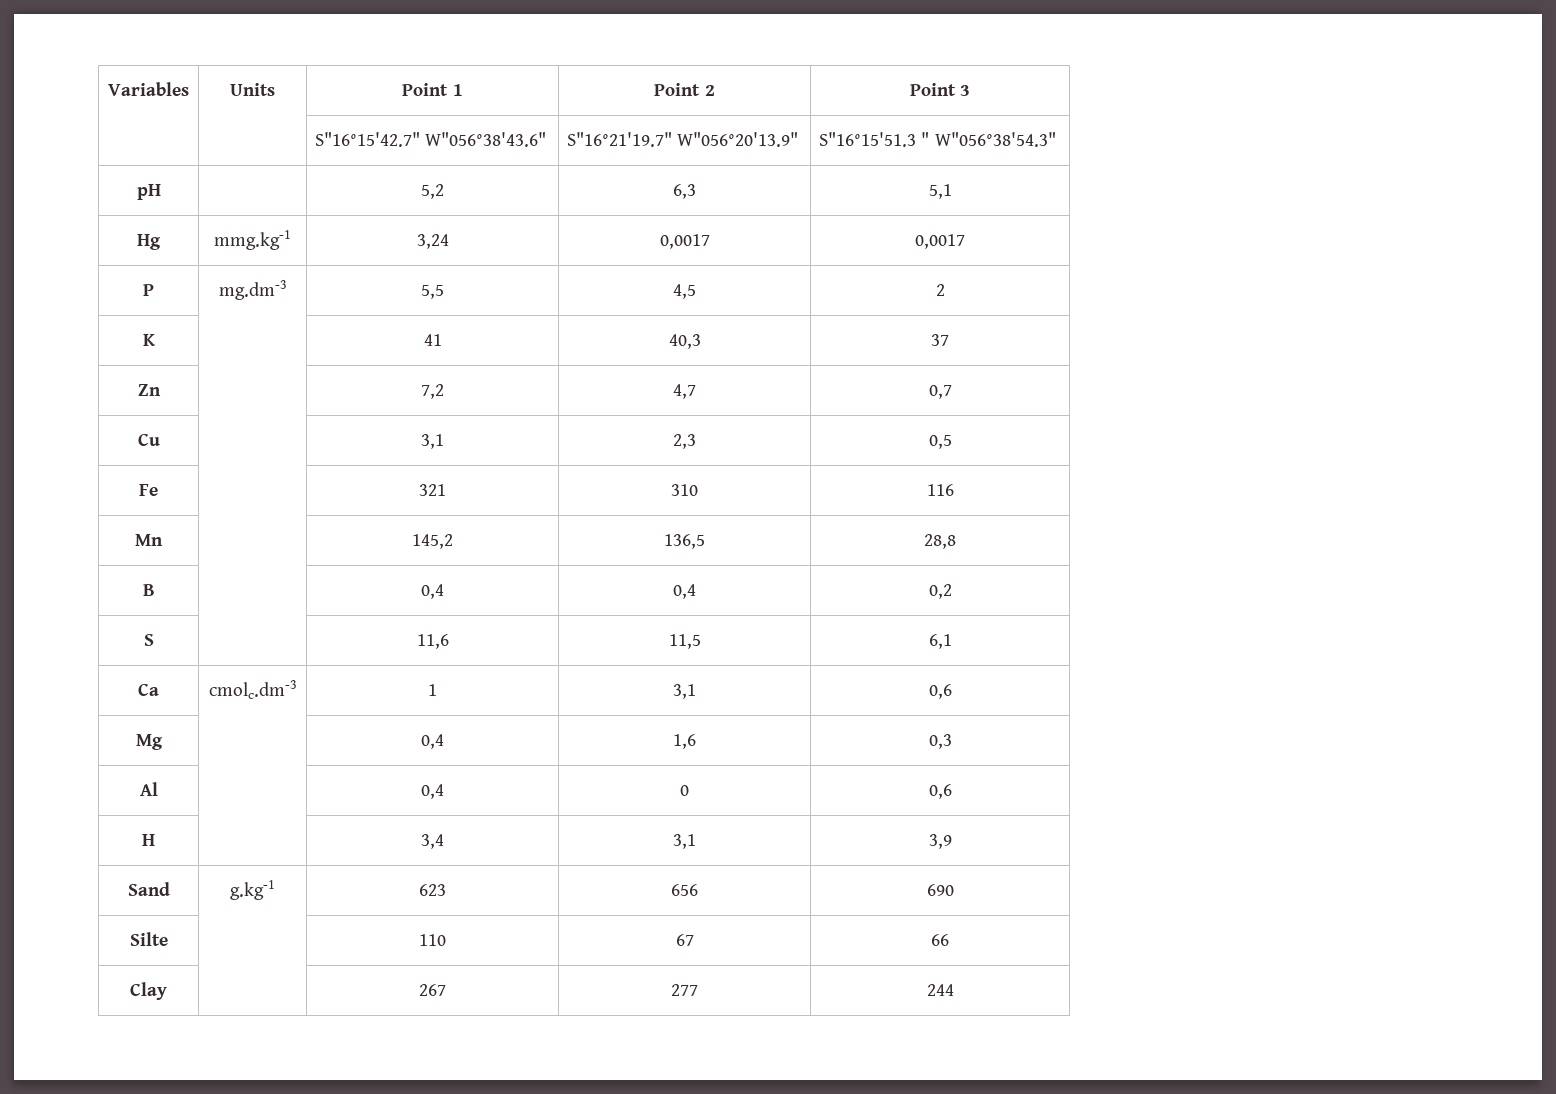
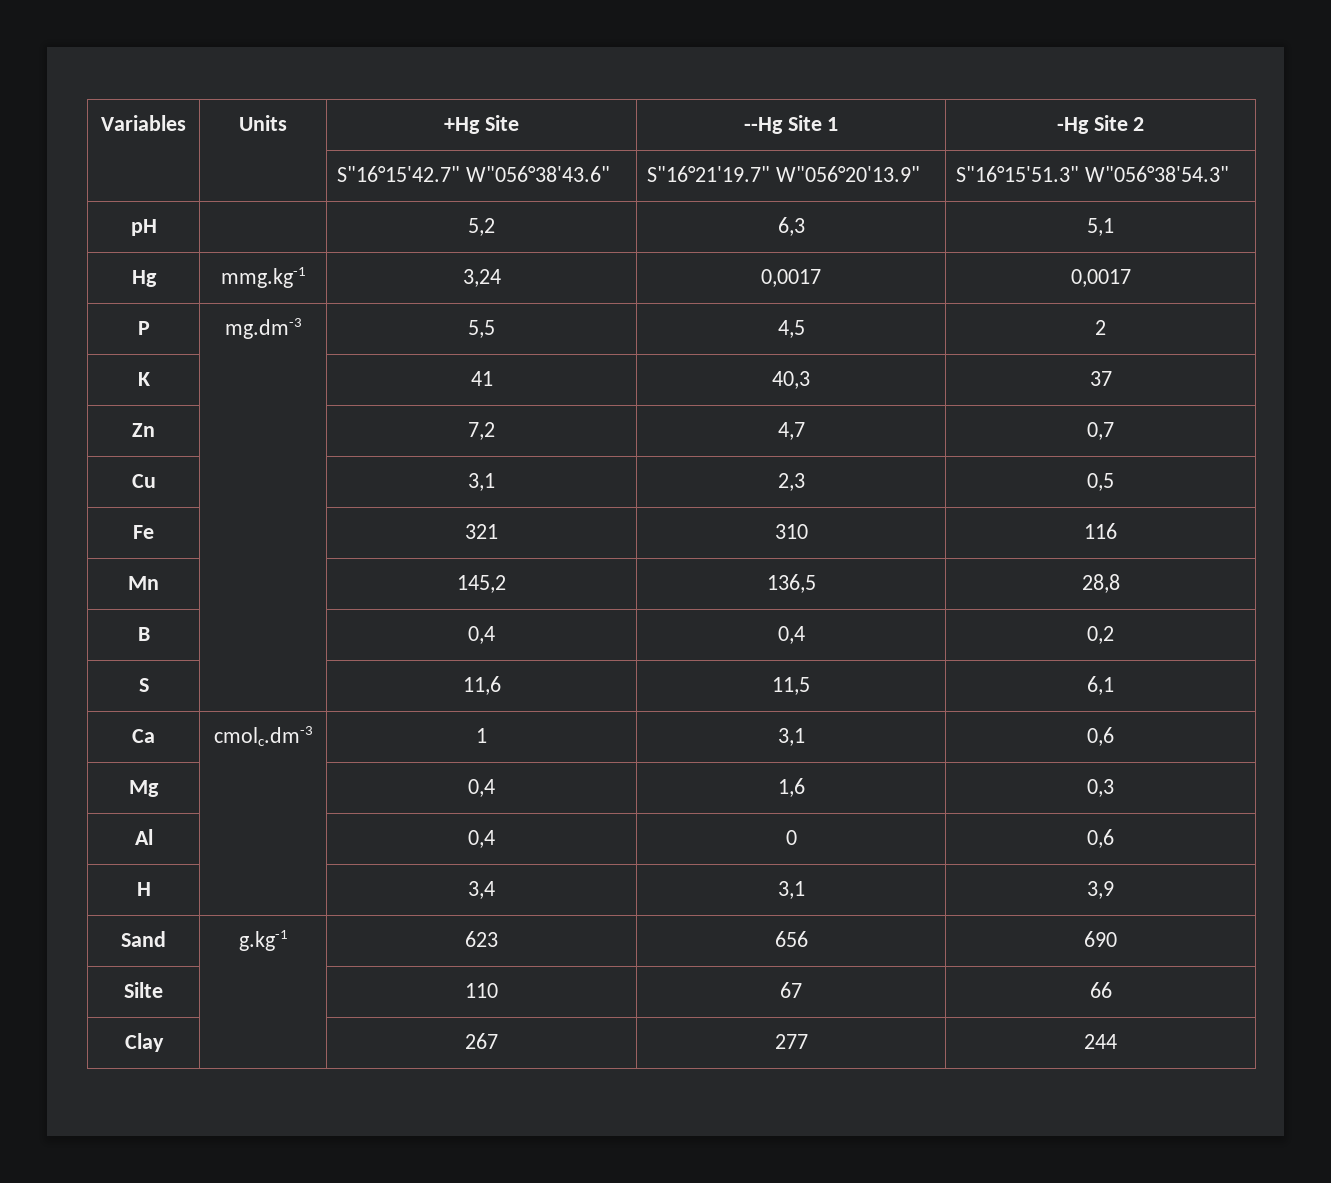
- Variables | Units | Point 1 | Point 2 | Point 3
+ Variables | Units | +Hg Site | --Hg Site 1 | -Hg Site 2
- | | S"16°15'42.7" W"056°38'43.6" | S"16°21'19.7" W"056°20'13.9" | S"16°15'51.3 " W"056°38'54.3"
+ | | S"16°15'42.7" W"056°38'43.6" | S"16°21'19.7" W"056°20'13.9" | S"16°15'51.3" W"056°38'54.3"

